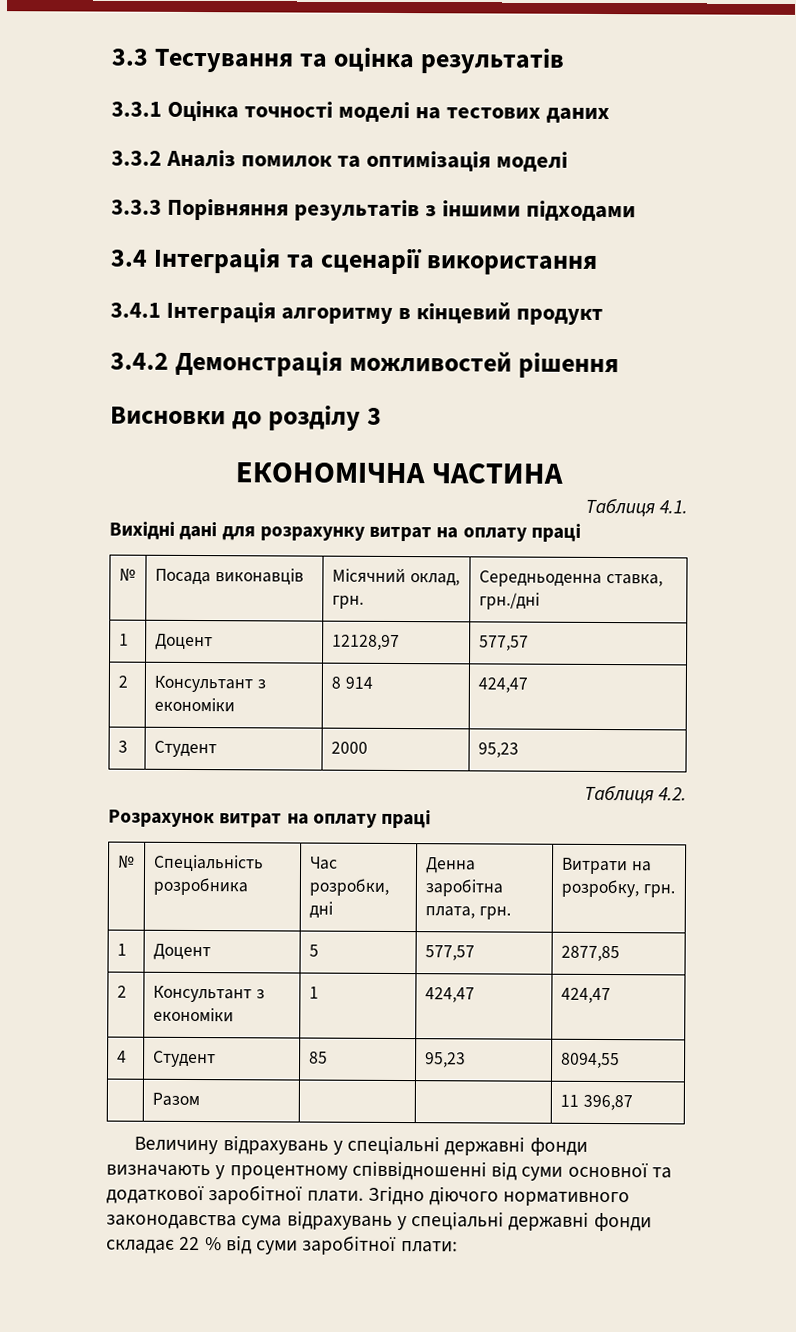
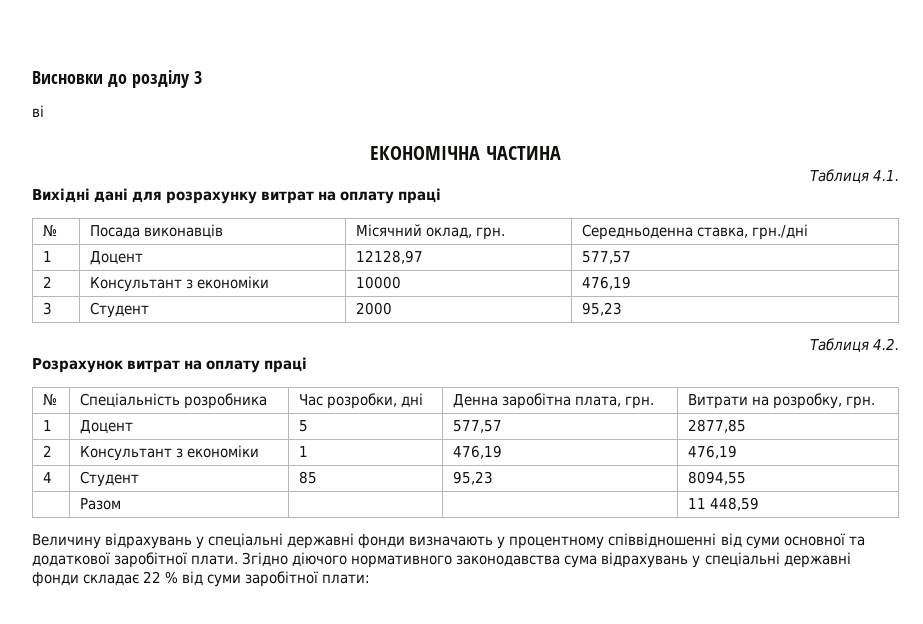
- 3.3 Тестування та оцінка результатів
- 3.3.1 Оцінка точності моделі на тестових даних
- 3.3.2 Аналіз помилок та оптимізація моделі
- 3.3.3 Порівняння результатів з іншими підходами
- 3.4 Інтеграція та сценарії використання
- 3.4.1 Інтеграція алгоритму в кінцевий продукт
- 3.4.2 Демонстрація можливостей рішення
+ ві
- 2 | Консультант з економіки | 8 914 | 424,47
+ 2 | Консультант з економіки | 10000 | 476,19
- 2 | Консультант з економіки | 1 | 424,47 | 424,47
+ 2 | Консультант з економіки | 1 | 476,19 | 476,19
- | Разом | | | 11 396,87
+ | Разом | | | 11 448,59

